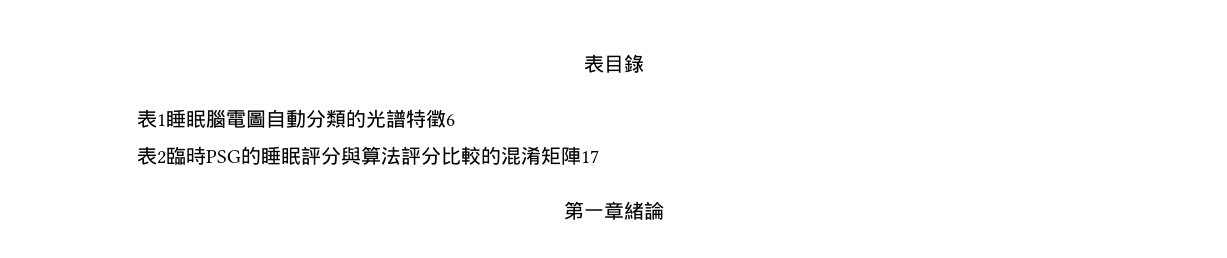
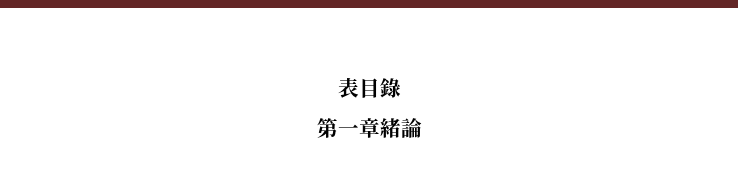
- 表1睡眠腦電圖自動分類的光譜特徵6
- 表2臨時PSG的睡眠評分與算法評分比較的混淆矩陣17

